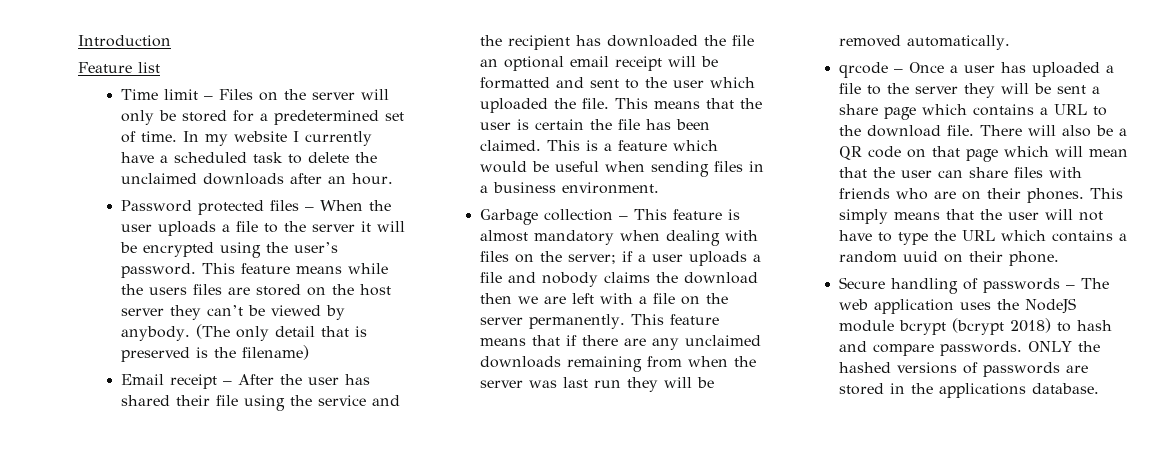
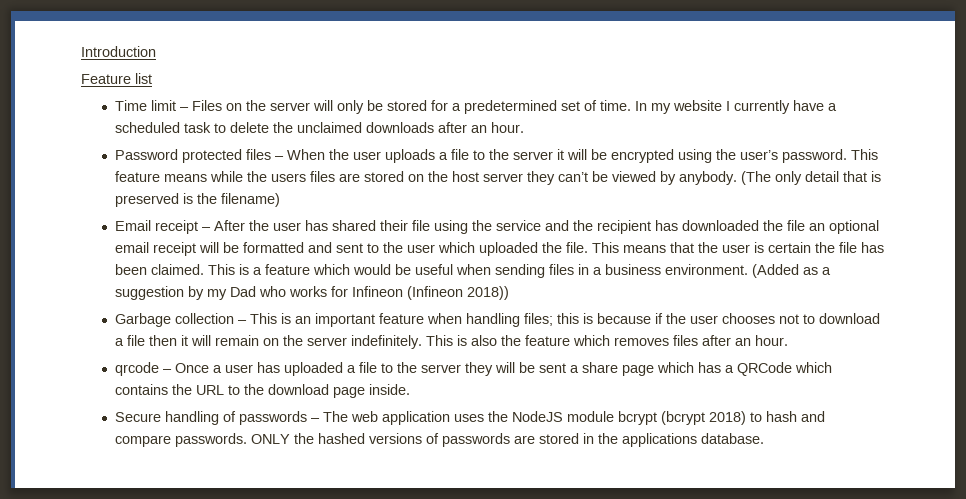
- This is a feature which would be useful when sending files in a business environment.
- Garbage collection – This feature is almost mandatory when dealing with files on the server; if a user uploads a file and nobody claims the download then we are left with a file on the server permanently. This feature means that if there are any unclaimed downloads remaining from when the server was last run they will be removed automatically.
+ This is a feature which would be useful when sending files in a business environment. (Added as a suggestion by my Dad who works for Infineon (Infineon 2018))
+ Garbage collection – This is an important feature when handling files; this is because if the user chooses not to download a file then it will remain on the server indefinitely. This is also the feature which removes files after an hour.
- qrcode – Once a user has uploaded a file to the server they will be sent a share page which contains a URL to the download file. There will also be a QR code on that page which will mean that the user can share files with friends who are on their phones. This simply means that the user will not have to type the URL which contains a random uuid on their phone.
+ qrcode – Once a user has uploaded a file to the server they will be sent a share page which has a QRCode which contains the URL to the download page inside.

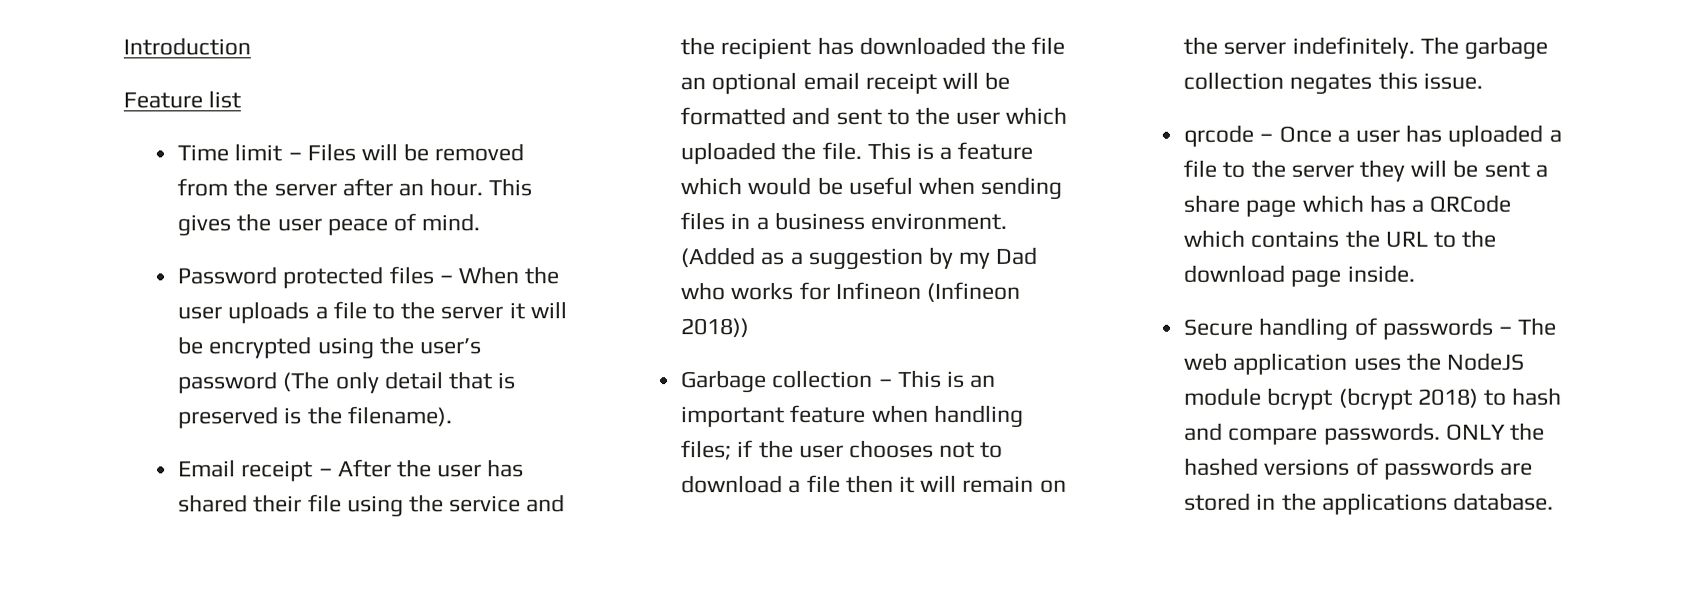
- Time limit – Files on the server will only be stored for a predetermined set of time. In my website I currently have a scheduled task to delete the unclaimed downloads after an hour.
+ Time limit – Files will be removed from the server after an hour. This gives the user peace of mind.
- Password protected files – When the user uploads a file to the server it will be encrypted using the user’s password. This feature means while the users files are stored on the host server they can’t be viewed by anybody. (The only detail that is preserved is the filename)
+ Password protected files – When the user uploads a file to the server it will be encrypted using the user’s password (The only detail that is preserved is the filename).
- This means that the user is certain the file has been claimed. This is a feature which would be useful when sending files in a business environment.
+ This is a feature which would be useful when sending files in a business environment.
- Garbage collection – This is an important feature when handling files; this is because if the user chooses not to download a file then it will remain on the server indefinitely.
+ Garbage collection – This is an important feature when handling files; if the user chooses not to download a file then it will remain on the server indefinitely.
- This is also the feature which removes files after an hour.
+ The garbage collection negates this issue.

